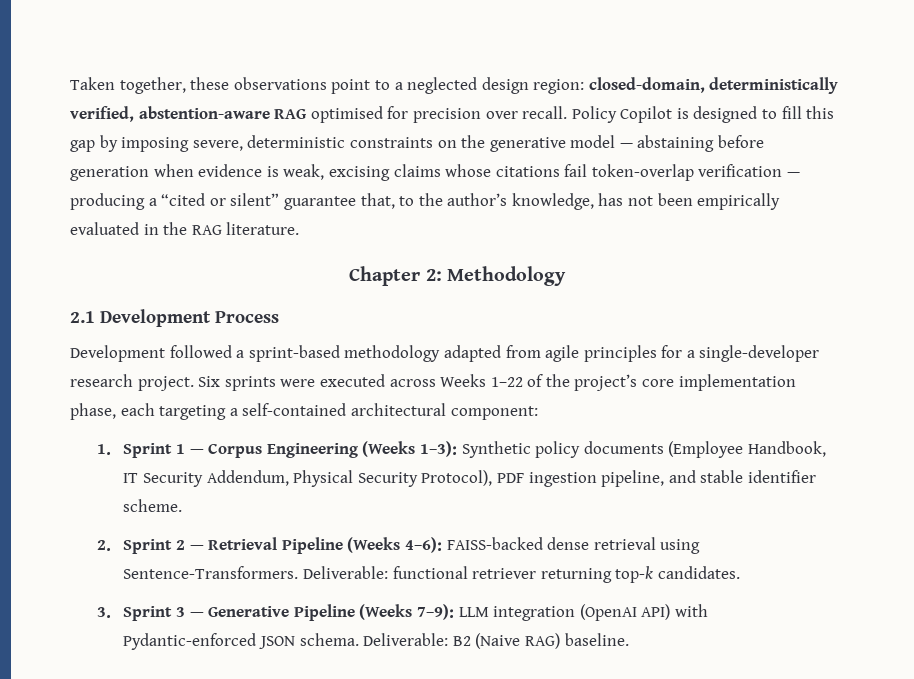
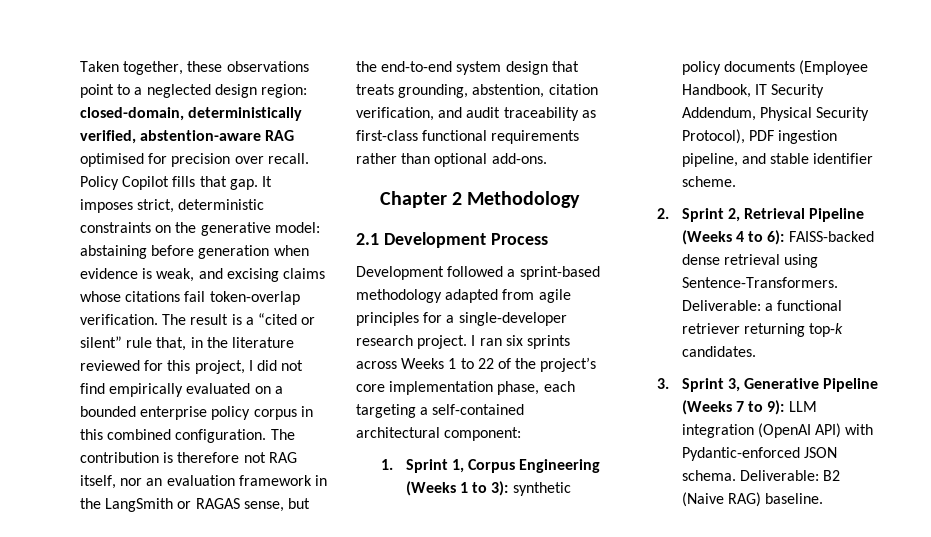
- Policy Copilot is designed to fill this gap by imposing severe, deterministic constraints on the generative model — abstaining before generation when evidence is weak, excising claims whose citations fail token-overlap verification — producing a “cited or silent” guarantee that, to the author’s knowledge, has not been empirically evaluated in the RAG literature.
+ Policy Copilot fills that gap. It imposes strict, deterministic constraints on the generative model: abstaining before generation when evidence is weak, and excising claims whose citations fail token-overlap verification. The result is a “cited or silent” rule that, in the literature reviewed for this project, I did not find empirically evaluated on a bounded enterprise policy corpus in this combined configuration. The contribution is therefore not RAG itself, nor an evaluation framework in the LangSmith or RAGAS sense, but the end-to-end system design that treats grounding, abstention, citation verification, and audit traceability as first-class functional requirements rather than optional add-ons.
- Chapter 2: Methodology
+ Chapter 2 Methodology
- Six sprints were executed across Weeks 1–22 of the project’s core implementation phase, each targeting a self-contained architectural component:
+ I ran six sprints across Weeks 1 to 22 of the project’s core implementation phase, each targeting a self-contained architectural component:
- 1. Sprint 1 — Corpus Engineering (Weeks 1–3): Synthetic policy documents (Employee Handbook, IT Security Addendum, Physical Security Protocol), PDF ingestion pipeline, and stable identifier scheme.
+ 1. Sprint 1, Corpus Engineering (Weeks 1 to 3): synthetic policy documents (Employee Handbook, IT Security Addendum, Physical Security Protocol), PDF ingestion pipeline, and stable identifier scheme.
- 2. Sprint 2 — Retrieval Pipeline (Weeks 4–6): FAISS-backed dense retrieval using Sentence-Transformers.
+ 2. Sprint 2, Retrieval Pipeline (Weeks 4 to 6): FAISS-backed dense retrieval using Sentence-Transformers.
- Deliverable: functional retriever returning top-k candidates.
+ Deliverable: a functional retriever returning top-k candidates.
- 3. Sprint 3 — Generative Pipeline (Weeks 7–9): LLM integration (OpenAI API) with Pydantic-enforced JSON schema.
+ 3. Sprint 3, Generative Pipeline (Weeks 7 to 9): LLM integration (OpenAI API) with Pydantic-enforced JSON schema.

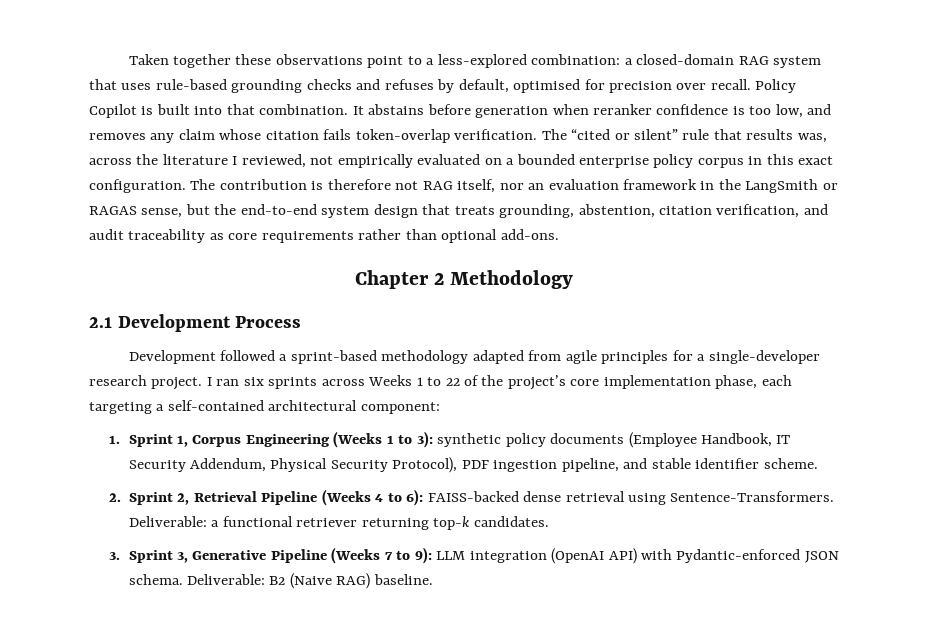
- Taken together, these observations point to a neglected design region: closed-domain, deterministically verified, abstention-aware RAG optimised for precision over recall.
+ Taken together these observations point to a less-explored combination: a closed-domain RAG system that uses rule-based grounding checks and refuses by default, optimised for precision over recall.
- Policy Copilot fills that gap. It imposes strict, deterministic constraints on the generative model: abstaining before generation when evidence is weak, and excising claims whose citations fail token-overlap verification. The result is a “cited or silent” rule that, in the literature reviewed for this project, I did not find empirically evaluated on a bounded enterprise policy corpus in this combined configuration.
+ Policy Copilot is built into that combination. It abstains before generation when reranker confidence is too low, and removes any claim whose citation fails token-overlap verification. The “cited or silent” rule that results was, across the literature I reviewed, not empirically evaluated on a bounded enterprise policy corpus in this exact configuration.
- The contribution is therefore not RAG itself, nor an evaluation framework in the LangSmith or RAGAS sense, but the end-to-end system design that treats grounding, abstention, citation verification, and audit traceability as first-class functional requirements rather than optional add-ons.
+ The contribution is therefore not RAG itself, nor an evaluation framework in the LangSmith or RAGAS sense, but the end-to-end system design that treats grounding, abstention, citation verification, and audit traceability as core requirements rather than optional add-ons.

